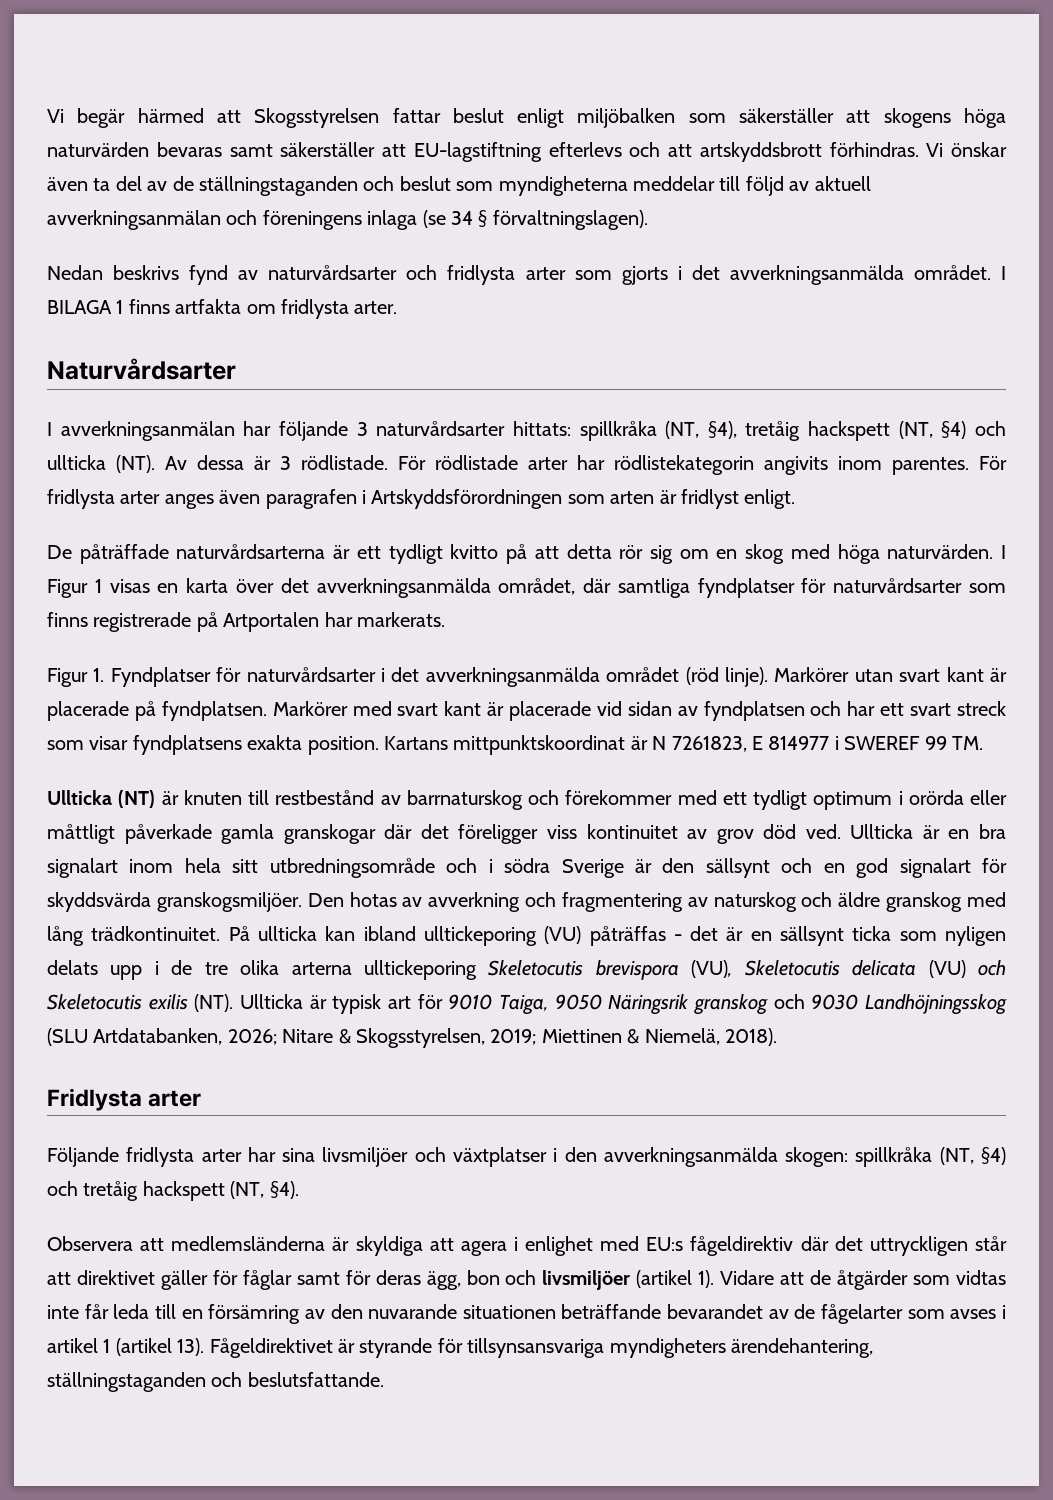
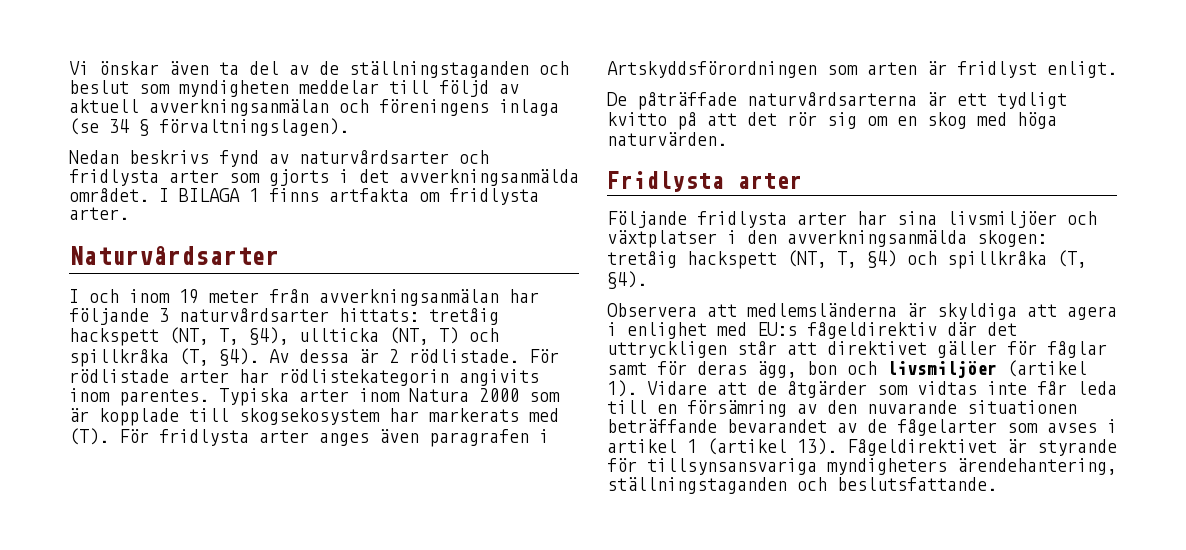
- Vi begär härmed att Skogsstyrelsen fattar beslut enligt miljöbalken som säkerställer att skogens höga naturvärden bevaras samt säkerställer att EU-lagstiftning efterlevs och att artskyddsbrott förhindras. Vi önskar även ta del av de ställningstaganden och beslut som myndigheterna meddelar till följd av aktuell avverkningsanmälan och föreningens inlaga (se 34 § förvaltningslagen).
+ Vi önskar även ta del av de ställningstaganden och beslut som myndigheten meddelar till följd av aktuell avverkningsanmälan och föreningens inlaga (se 34 § förvaltningslagen).
- I avverkningsanmälan har följande 3 naturvårdsarter hittats: spillkråka (NT, §4), tretåig hackspett (NT, §4) och ullticka (NT). Av dessa är 3 rödlistade.
+ I och inom 19 meter från avverkningsanmälan har följande 3 naturvårdsarter hittats: tretåig hackspett (NT, T, §4), ullticka (NT, T) och spillkråka (T, §4). Av dessa är 2 rödlistade.
- För fridlysta arter anges även paragrafen i Artskyddsförordningen som arten är fridlyst enligt.
+ Typiska arter inom Natura 2000 som är kopplade till skogsekosystem har markerats med (T). För fridlysta arter anges även paragrafen i Artskyddsförordningen som arten är fridlyst enligt.
- De påträffade naturvårdsarterna är ett tydligt kvitto på att detta rör sig om en skog med höga naturvärden. I Figur 1 visas en karta över det avverkningsanmälda området, där samtliga fyndplatser för naturvårdsarter som finns registrerade på Artportalen har markerats.
- Figur 1. Fyndplatser för naturvårdsarter i det avverkningsanmälda området (röd linje). Markörer utan svart kant är placerade på fyndplatsen. Markörer med svart kant är placerade vid sidan av fyndplatsen och har ett svart streck som visar fyndplatsens exakta position. Kartans mittpunktskoordinat är N 7261823, E 814977 i SWEREF 99 TM.
- Ullticka (NT) är knuten till restbestånd av barrnaturskog och förekommer med ett tydligt optimum i orörda eller måttligt påverkade gamla granskogar där det föreligger viss kontinuitet av grov död ved. Ullticka är en bra signalart inom hela sitt utbredningsområde och i södra Sverige är den sällsynt och en god signalart för skyddsvärda granskogsmiljöer. Den hotas av avverkning och fragmentering av naturskog och äldre granskog med lång trädkontinuitet. På ullticka kan ibland ulltickeporing (VU) påträffas - det är en sällsynt ticka som nyligen delats upp i de tre olika arterna ulltickeporing Skeletocutis brevispora (VU), Skeletocutis delicata (VU) och Skeletocutis exilis (NT). Ullticka är typisk art för 9010 Taiga, 9050 Näringsrik granskog och 9030 Landhöjningsskog (SLU Artdatabanken, 2026; Nitare & Skogsstyrelsen, 2019; Miettinen & Niemelä, 2018).
+ De påträffade naturvårdsarterna är ett tydligt kvitto på att det rör sig om en skog med höga naturvärden.
- Följande fridlysta arter har sina livsmiljöer och växtplatser i den avverkningsanmälda skogen: spillkråka (NT, §4) och tretåig hackspett (NT, §4).
+ Följande fridlysta arter har sina livsmiljöer och växtplatser i den avverkningsanmälda skogen: tretåig hackspett (NT, T, §4) och spillkråka (T, §4).

